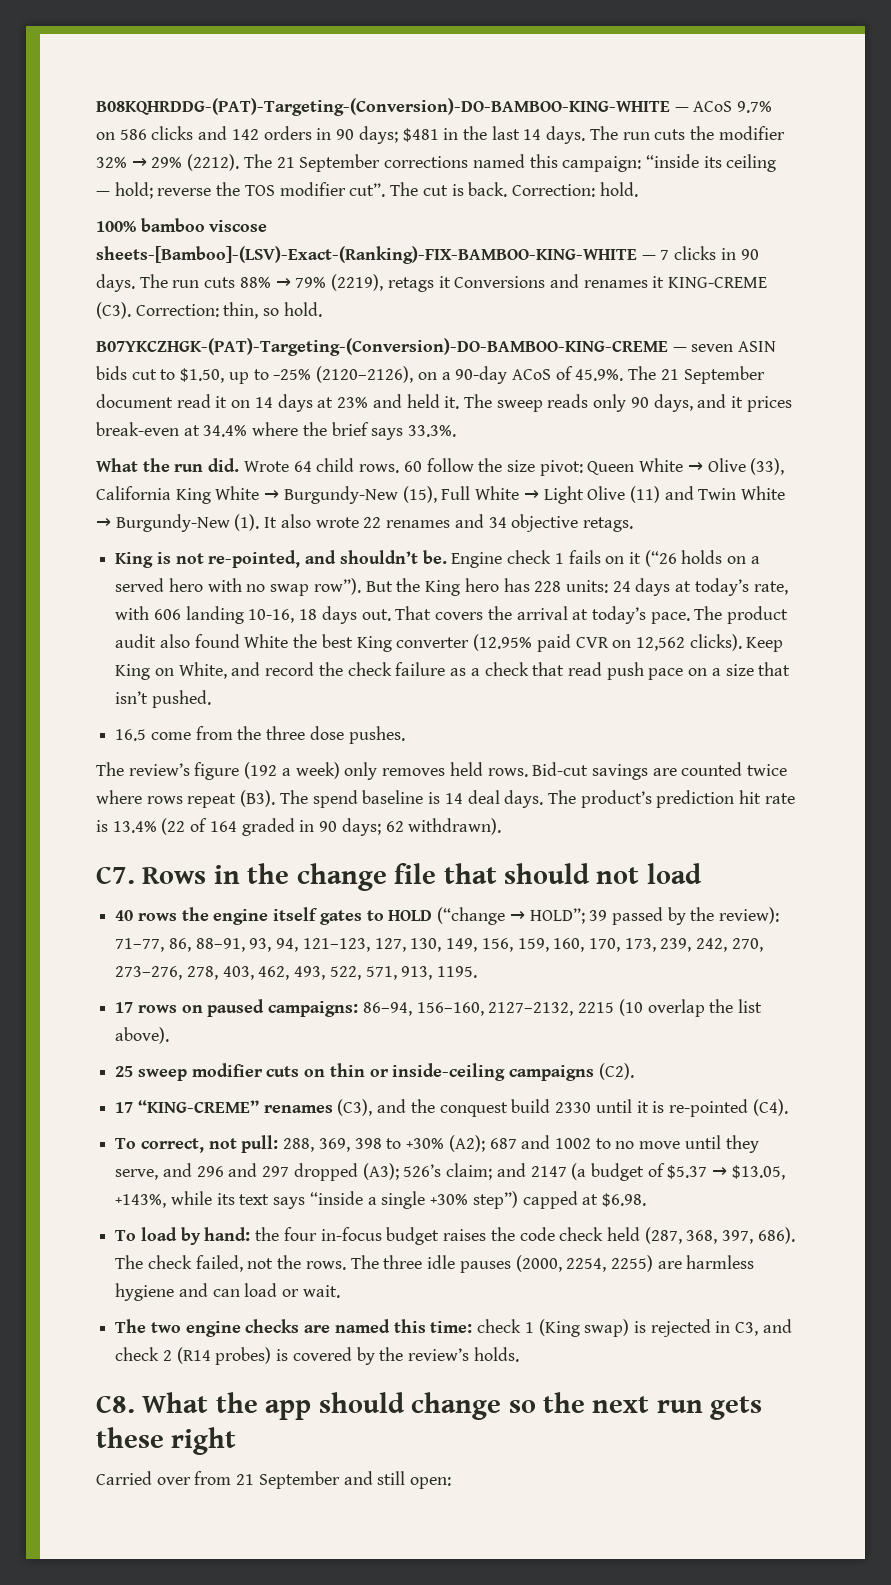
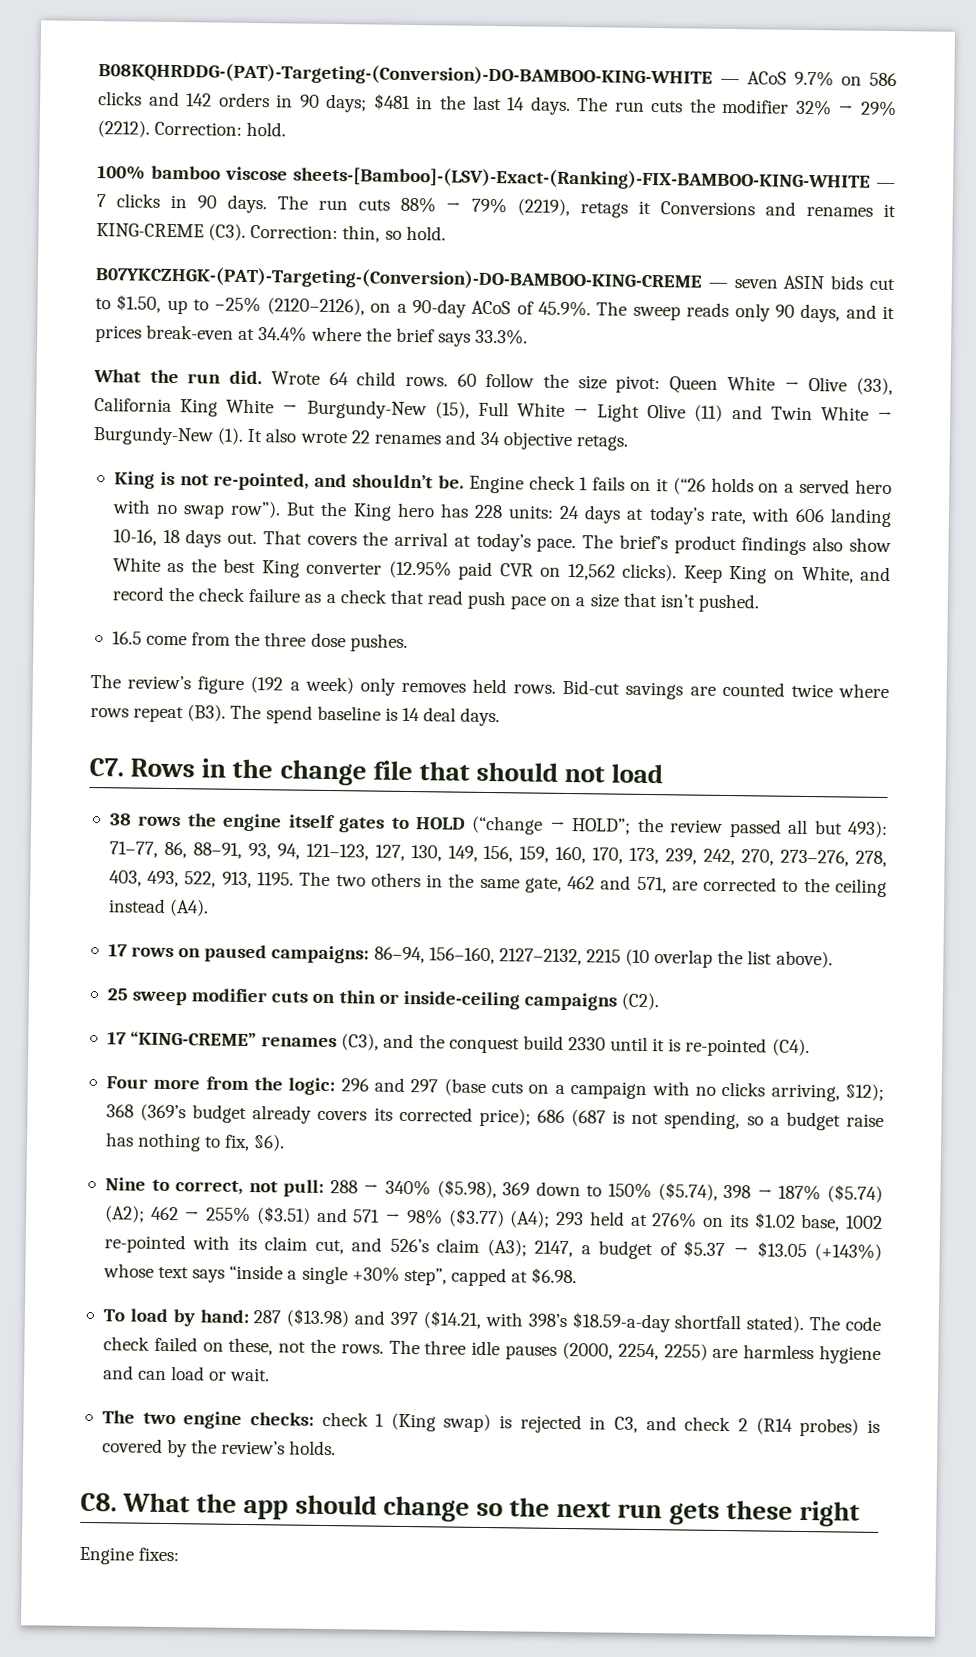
- The 21 September corrections named this campaign: “inside its ceiling — hold; reverse the TOS modifier cut”. The cut is back.
- B07YKCZHGK-(PAT)-Targeting-(Conversion)-DO-BAMBOO-KING-CREME — seven ASIN bids cut to $1.50, up to −25% (2120–2126), on a 90-day ACoS of 45.9%. The 21 September document read it on 14 days at 23% and held it. The sweep reads only 90 days, and it prices break-even at 34.4% where the brief says 33.3%.
+ B07YKCZHGK-(PAT)-Targeting-(Conversion)-DO-BAMBOO-KING-CREME — seven ASIN bids cut to $1.50, up to −25% (2120–2126), on a 90-day ACoS of 45.9%. The sweep reads only 90 days, and it prices break-even at 34.4% where the brief says 33.3%.
- The product audit also found White the best King converter (12.95% paid CVR on 12,562 clicks).
+ The brief’s product findings also show White as the best King converter (12.95% paid CVR on 12,562 clicks).
- The product’s prediction hit rate is 13.4% (22 of 164 graded in 90 days; 62 withdrawn).
- 40 rows the engine itself gates to HOLD (“change → HOLD”; 39 passed by the review): 71–77, 86, 88–91, 93, 94, 121–123, 127, 130, 149, 156, 159, 160, 170, 173, 239, 242, 270, 273–276, 278, 403, 462, 493, 522, 571, 913, 1195.
+ 38 rows the engine itself gates to HOLD (“change → HOLD”; the review passed all but 493): 71–77, 86, 88–91, 93, 94, 121–123, 127, 130, 149, 156, 159, 160, 170, 173, 239, 242, 270, 273–276, 278, 403, 493, 522, 913, 1195. The two others in the same gate, 462 and 571, are corrected to the ceiling instead (A4).
- To correct, not pull: 288, 369, 398 to +30% (A2); 687 and 1002 to no move until they serve, and 296 and 297 dropped (A3); 526’s claim; and 2147 (a budget of $5.37 → $13.05, +143%, while its text says “inside a single +30% step”) capped at $6.98.
+ Four more from the logic: 296 and 297 (base cuts on a campaign with no clicks arriving, §12); 368 (369’s budget already covers its corrected price); 686 (687 is not spending, so a budget raise has nothing to fix, §6).
+ Nine to correct, not pull: 288 → 340% ($5.98), 369 down to 150% ($5.74), 398 → 187% ($5.74) (A2); 462 → 255% ($3.51) and 571 → 98% ($3.77) (A4); 293 held at 276% on its $1.02 base, 1002 re-pointed with its claim cut, and 526’s claim (A3); 2147, a budget of $5.37 → $13.05 (+143%) whose text says “inside a single +30% step”, capped at $6.98.
- To load by hand: the four in-focus budget raises the code check held (287, 368, 397, 686). The check failed, not the rows.
+ To load by hand: 287 ($13.98) and 397 ($14.21, with 398’s $18.59-a-day shortfall stated). The code check failed on these, not the rows.
- The two engine checks are named this time: check 1 (King swap) is rejected in C3, and check 2 (R14 probes) is covered by the review’s holds.
+ The two engine checks: check 1 (King swap) is rejected in C3, and check 2 (R14 probes) is covered by the review’s holds.
- Carried over from 21 September and still open:
+ Engine fixes:

